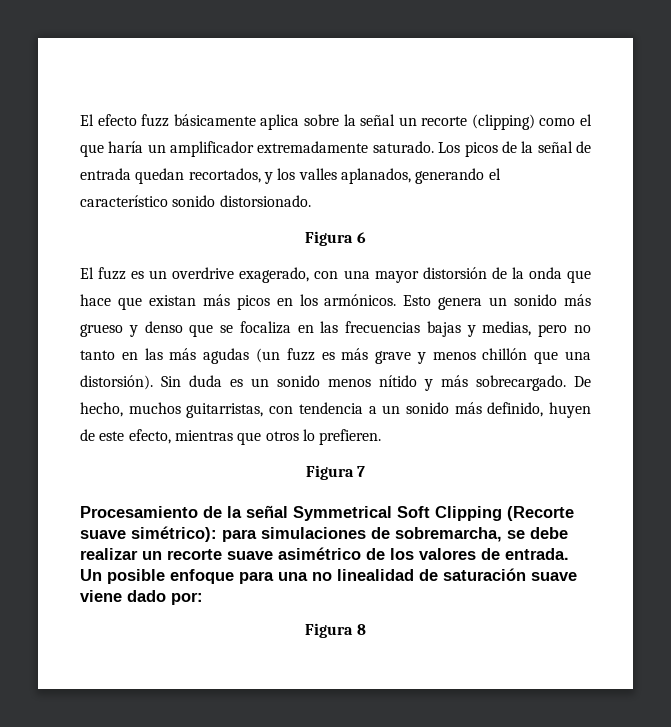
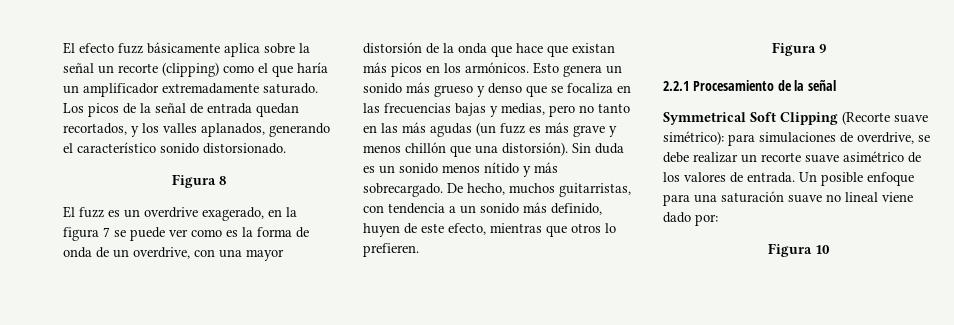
- Figura 6
+ Figura 8
- El fuzz es un overdrive exagerado, con una mayor distorsión de la onda que hace que existan más picos en los armónicos.
+ El fuzz es un overdrive exagerado, en la figura 7 se puede ver como es la forma de onda de un overdrive, con una mayor distorsión de la onda que hace que existan más picos en los armónicos.
- Figura 7
- Procesamiento de la señal Symmetrical Soft Clipping (Recorte suave simétrico): para simulaciones de sobremarcha, se debe realizar un recorte suave asimétrico de los valores de entrada.
+ Figura 9
+ 2.2.1 Procesamiento de la señal
+ Symmetrical Soft Clipping (Recorte suave simétrico): para simulaciones de overdrive, se debe realizar un recorte suave asimétrico de los valores de entrada.
- Un posible enfoque para una no linealidad de saturación suave viene dado por:
+ Un posible enfoque para una saturación suave no lineal viene dado por:
- Figura 8
+ Figura 10

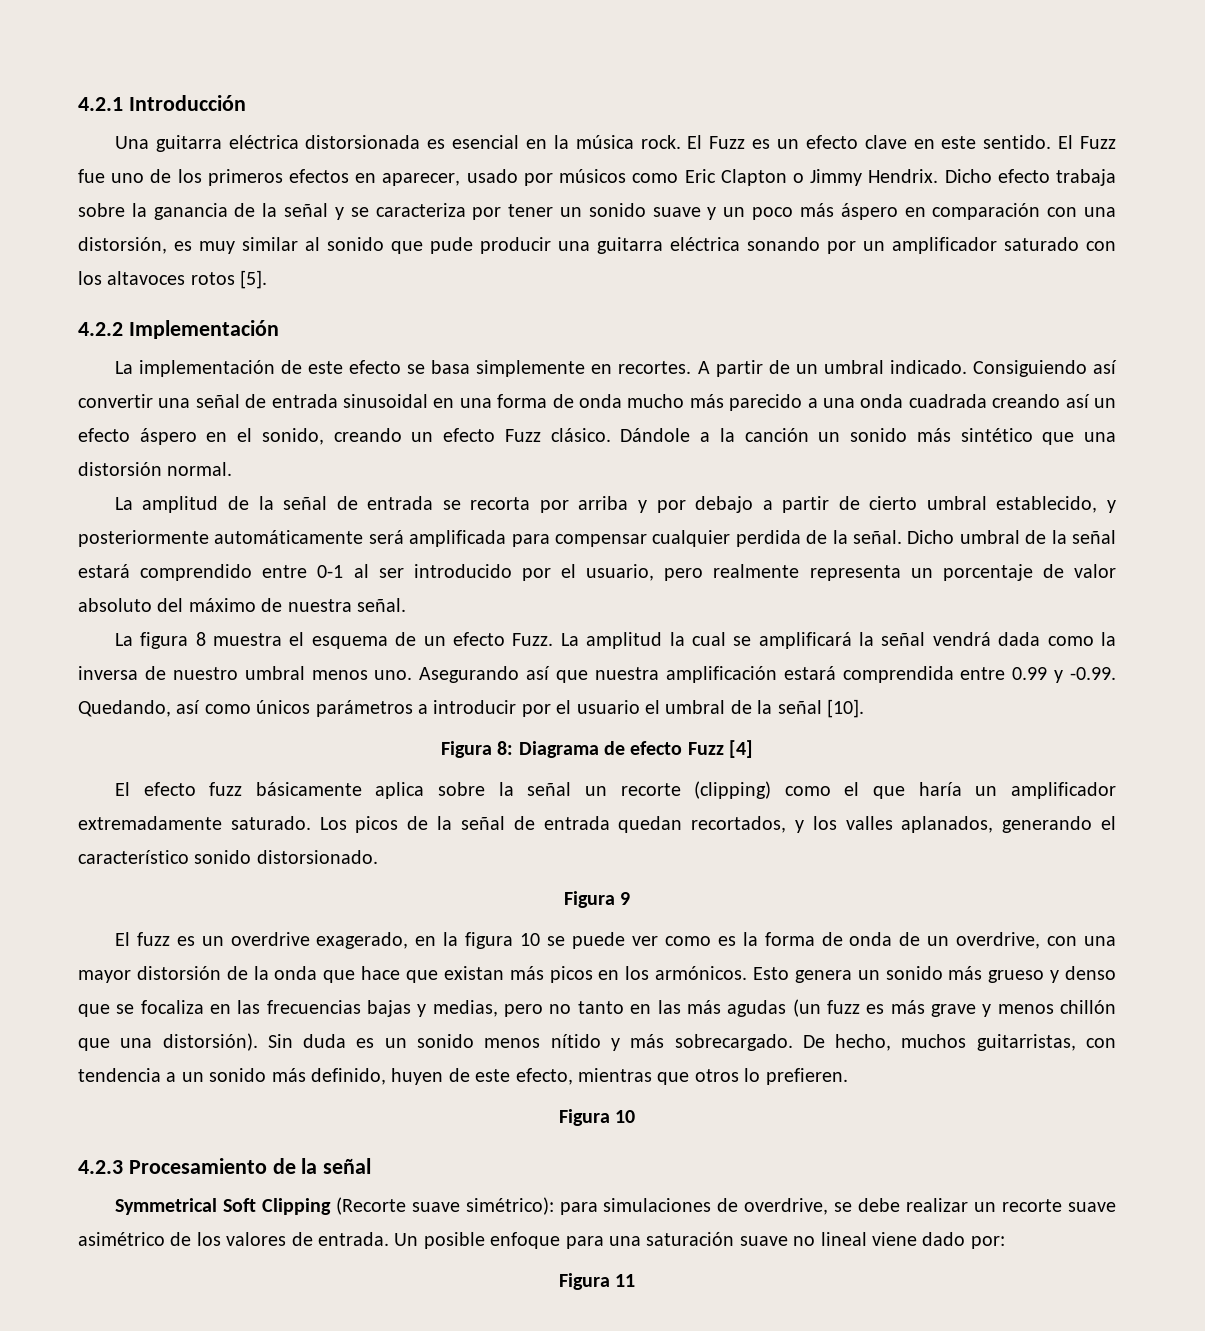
+ 4.2.1 Introducción
+ Una guitarra eléctrica distorsionada es esencial en la música rock. El Fuzz es un efecto clave en este sentido. El Fuzz fue uno de los primeros efectos en aparecer, usado por músicos como Eric Clapton o Jimmy Hendrix. Dicho efecto trabaja sobre la ganancia de la señal y se caracteriza por tener un sonido suave y un poco más áspero en comparación con una distorsión, es muy similar al sonido que pude producir una guitarra eléctrica sonando por un amplificador saturado con los altavoces rotos [5].
+ 4.2.2 Implementación
+ La implementación de este efecto se basa simplemente en recortes. A partir de un umbral indicado. Consiguiendo así convertir una señal de entrada sinusoidal en una forma de onda mucho más parecido a una onda cuadrada creando así un efecto áspero en el sonido, creando un efecto Fuzz clásico. Dándole a la canción un sonido más sintético que una distorsión normal.
+ La amplitud de la señal de entrada se recorta por arriba y por debajo a partir de cierto umbral establecido, y posteriormente automáticamente será amplificada para compensar cualquier perdida de la señal. Dicho umbral de la señal estará comprendido entre 0-1 al ser introducido por el usuario, pero realmente representa un porcentaje de valor absoluto del máximo de nuestra señal.
+ La figura 8 muestra el esquema de un efecto Fuzz. La amplitud la cual se amplificará la señal vendrá dada como la inversa de nuestro umbral menos uno. Asegurando así que nuestra amplificación estará comprendida entre 0.99 y -0.99. Quedando, así como únicos parámetros a introducir por el usuario el umbral de la señal [10].
+ Figura 8: Diagrama de efecto Fuzz [4]
- Figura 8
+ Figura 9
- El fuzz es un overdrive exagerado, en la figura 7 se puede ver como es la forma de onda de un overdrive, con una mayor distorsión de la onda que hace que existan más picos en los armónicos.
+ El fuzz es un overdrive exagerado, en la figura 10 se puede ver como es la forma de onda de un overdrive, con una mayor distorsión de la onda que hace que existan más picos en los armónicos.
- Figura 9
- 2.2.1 Procesamiento de la señal
+ Figura 10
+ 4.2.3 Procesamiento de la señal
- Figura 10
+ Figura 11

